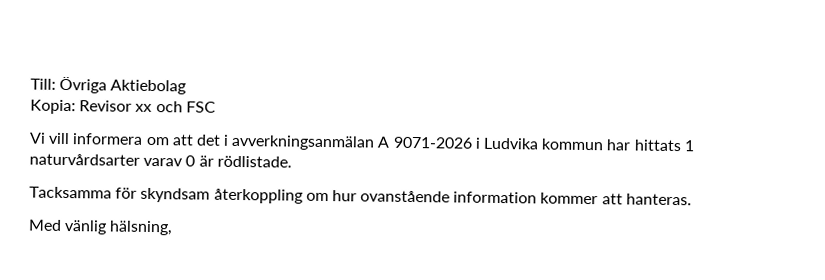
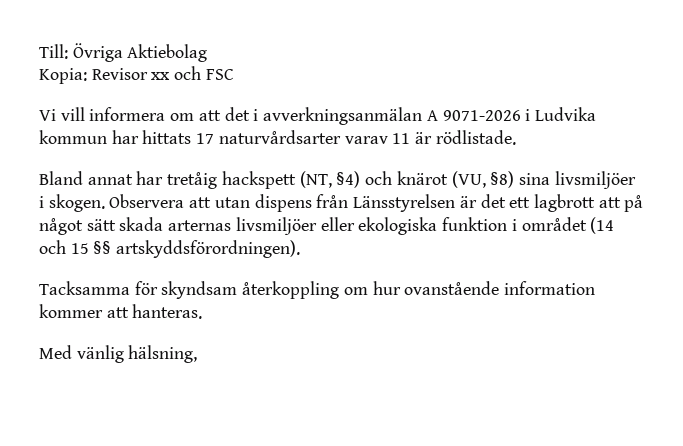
- Vi vill informera om att det i avverkningsanmälan A 9071-2026 i Ludvika kommun har hittats 1 naturvårdsarter varav 0 är rödlistade.
+ Vi vill informera om att det i avverkningsanmälan A 9071-2026 i Ludvika kommun har hittats 17 naturvårdsarter varav 11 är rödlistade.
+ Bland annat har tretåig hackspett (NT, §4) och knärot (VU, §8) sina livsmiljöer i skogen. Observera att utan dispens från Länsstyrelsen är det ett lagbrott att på något sätt skada arternas livsmiljöer eller ekologiska funktion i området (14 och 15 §§ artskyddsförordningen).

